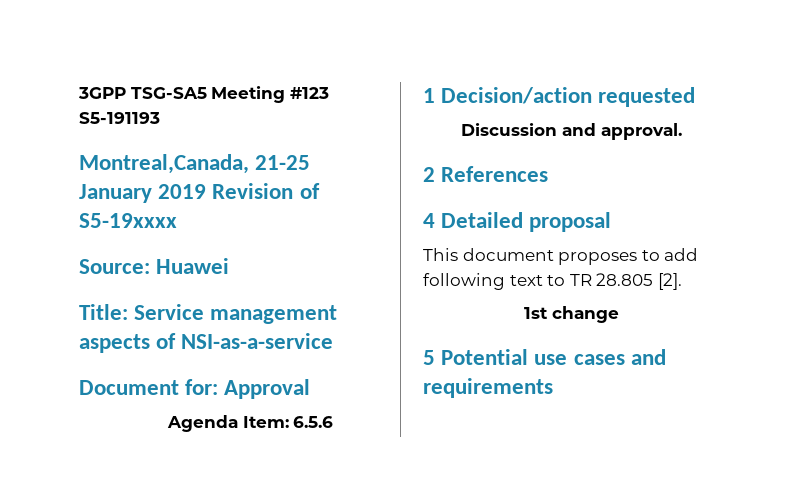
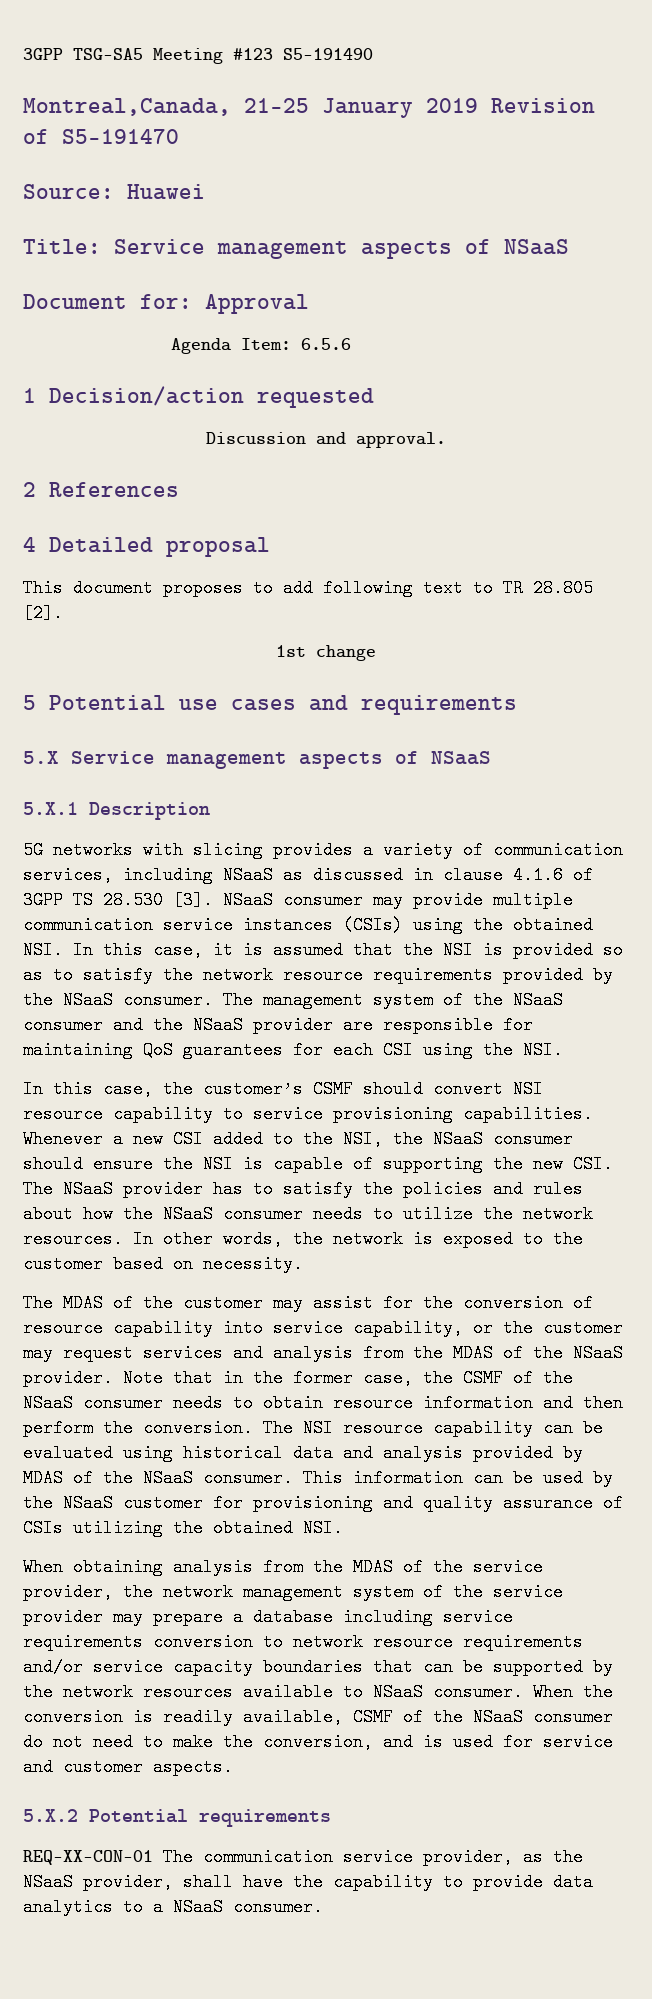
- 3GPP TSG-SA5 Meeting #123 S5-191193
+ 3GPP TSG-SA5 Meeting #123 S5-191490
- Montreal,Canada, 21-25 January 2019 Revision of S5-19xxxx
+ Montreal,Canada, 21-25 January 2019 Revision of S5-191470
- Title: Service management aspects of NSI-as-a-service
+ Title: Service management aspects of NSaaS
+ 5.X Service management aspects of NSaaS
+ 5.X.1 Description
+ 5G networks with slicing provides a variety of communication services, including NSaaS as discussed in clause 4.1.6 of 3GPP TS 28.530 [3]. NSaaS consumer may provide multiple communication service instances (CSIs) using the obtained NSI. In this case, it is assumed that the NSI is provided so as to satisfy the network resource requirements provided by the NSaaS consumer. The management system of the NSaaS consumer and the NSaaS provider are responsible for maintaining QoS guarantees for each CSI using the NSI.
+ In this case, the customer’s CSMF should convert NSI resource capability to service provisioning capabilities. Whenever a new CSI added to the NSI, the NSaaS consumer should ensure the NSI is capable of supporting the new CSI. The NSaaS provider has to satisfy the policies and rules about how the NSaaS consumer needs to utilize the network resources. In other words, the network is exposed to the customer based on necessity.
+ The MDAS of the customer may assist for the conversion of resource capability into service capability, or the customer may request services and analysis from the MDAS of the NSaaS provider. Note that in the former case, the CSMF of the NSaaS consumer needs to obtain resource information and then perform the conversion. The NSI resource capability can be evaluated using historical data and analysis provided by MDAS of the NSaaS consumer. This information can be used by the NSaaS customer for provisioning and quality assurance of CSIs utilizing the obtained NSI.
+ When obtaining analysis from the MDAS of the service provider, the network management system of the service provider may prepare a database including service requirements conversion to network resource requirements and/or service capacity boundaries that can be supported by the network resources available to NSaaS consumer. When the conversion is readily available, CSMF of the NSaaS consumer do not need to make the conversion, and is used for service and customer aspects.
+ 5.X.2 Potential requirements
+ REQ-XX-CON-01 The communication service provider, as the NSaaS provider, shall have the capability to provide data analytics to a NSaaS consumer.

